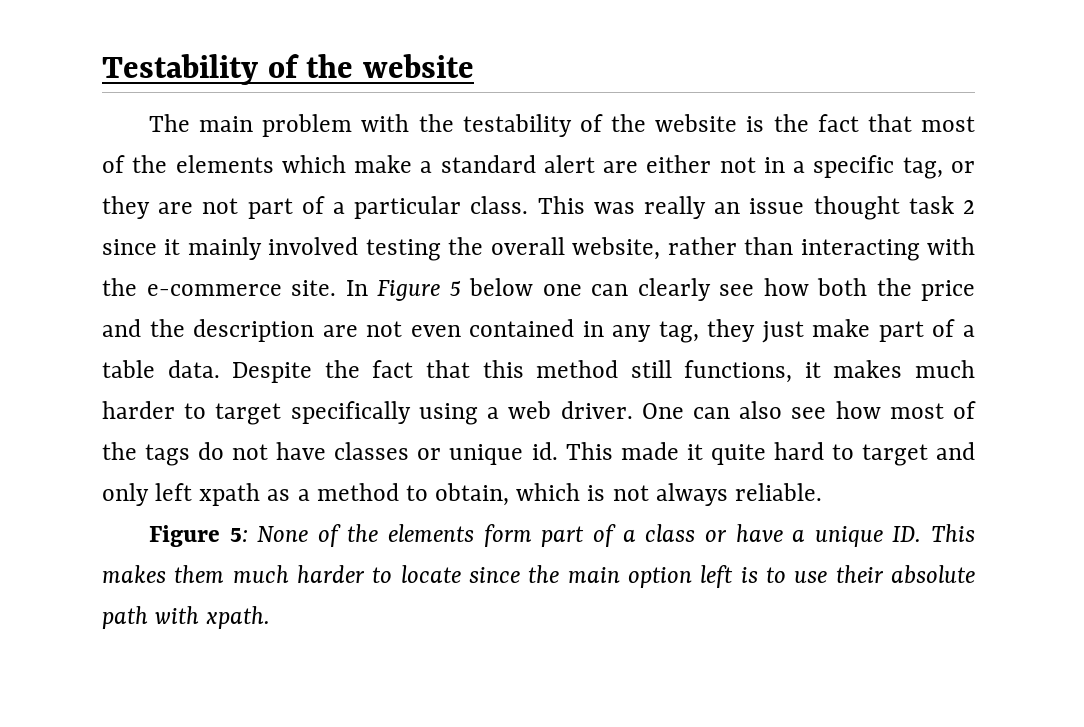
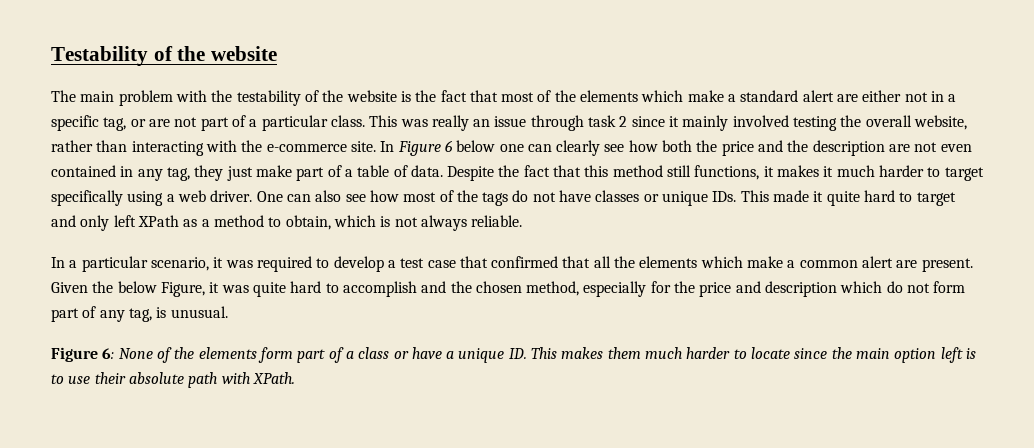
- The main problem with the testability of the website is the fact that most of the elements which make a standard alert are either not in a specific tag, or they are not part of a particular class.
+ The main problem with the testability of the website is the fact that most of the elements which make a standard alert are either not in a specific tag, or are not part of a particular class.
- This was really an issue thought task 2 since it mainly involved testing the overall website, rather than interacting with the e-commerce site.
+ This was really an issue through task 2 since it mainly involved testing the overall website, rather than interacting with the e-commerce site.
- In Figure 5 below one can clearly see how both the price and the description are not even contained in any tag, they just make part of a table data.
+ In Figure 6 below one can clearly see how both the price and the description are not even contained in any tag, they just make part of a table of data.
- Despite the fact that this method still functions, it makes much harder to target specifically using a web driver.
+ Despite the fact that this method still functions, it makes it much harder to target specifically using a web driver.
- One can also see how most of the tags do not have classes or unique id. This made it quite hard to target and only left xpath as a method to obtain, which is not always reliable.
+ One can also see how most of the tags do not have classes or unique IDs. This made it quite hard to target and only left XPath as a method to obtain, which is not always reliable.
- Figure 5: None of the elements form part of a class or have a unique ID. This makes them much harder to locate since the main option left is to use their absolute path with xpath.
+ In a particular scenario, it was required to develop a test case that confirmed that all the elements which make a common alert are present. Given the below Figure, it was quite hard to accomplish and the chosen method, especially for the price and description which do not form part of any tag, is unusual.
+ Figure 6: None of the elements form part of a class or have a unique ID. This makes them much harder to locate since the main option left is to use their absolute path with XPath.

